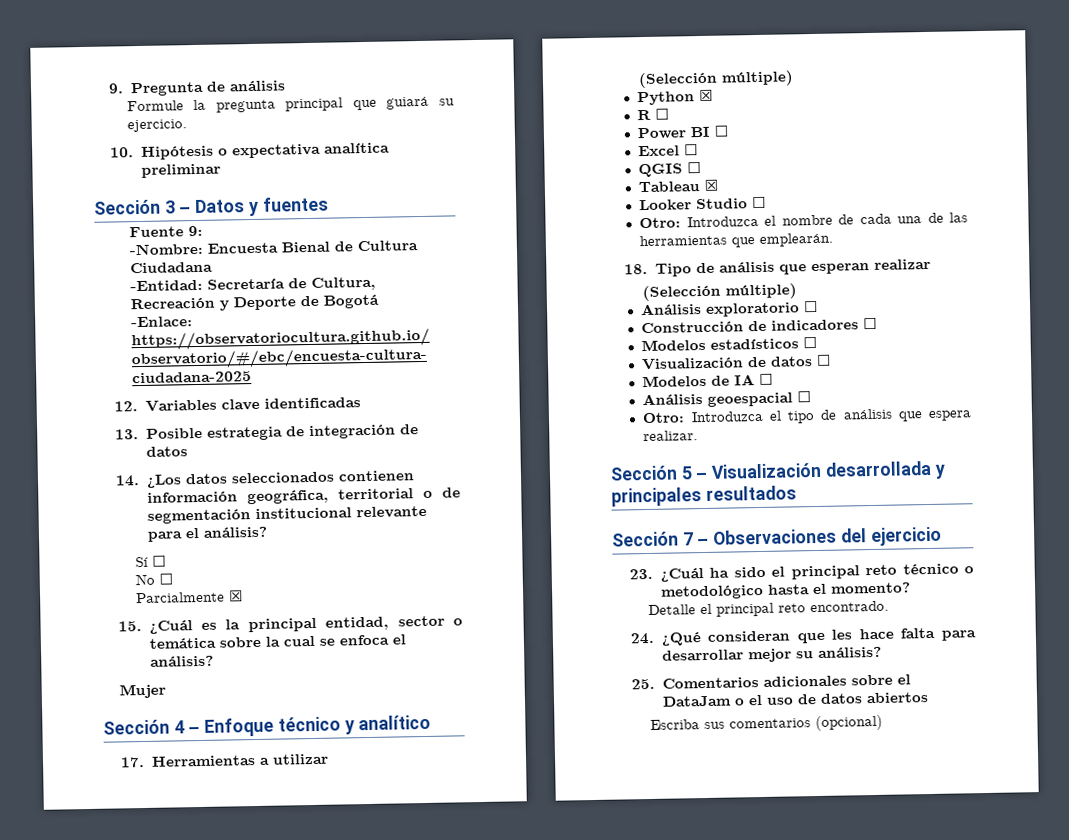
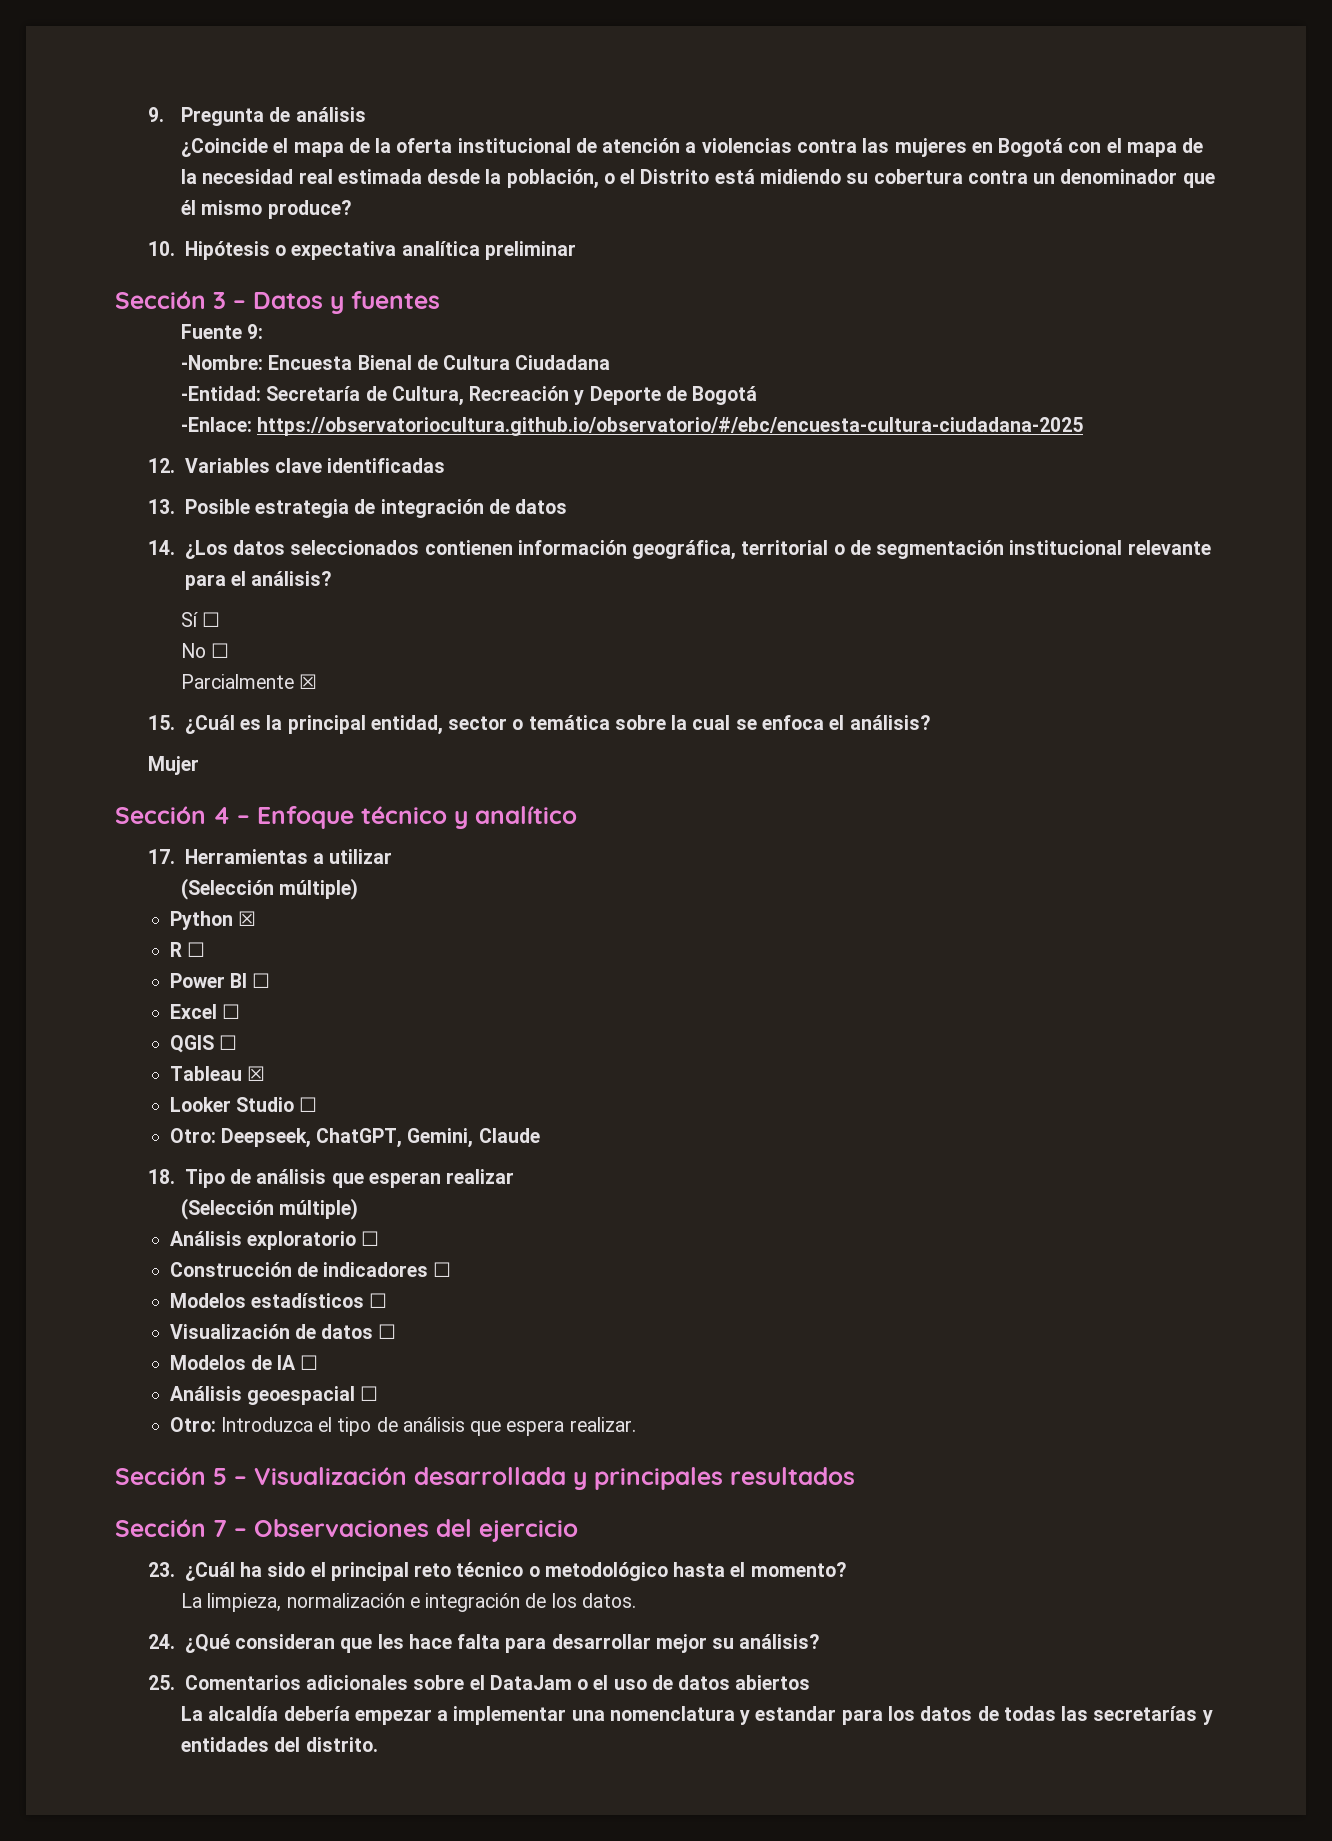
- Formule la pregunta principal que guiará su ejercicio.
+ ¿Coincide el mapa de la oferta institucional de atención a violencias contra las mujeres en Bogotá con el mapa de la necesidad real estimada desde la población, o el Distrito está midiendo su cobertura contra un denominador que él mismo produce?
- Otro: Introduzca el nombre de cada una de las herramientas que emplearán.
+ Otro: Deepseek, ChatGPT, Gemini, Claude
- Detalle el principal reto encontrado.
+ La limpieza, normalización e integración de los datos.
- Escriba sus comentarios (opcional)
+ La alcaldía debería empezar a implementar una nomenclatura y estandar para los datos de todas las secretarías y entidades del distrito.

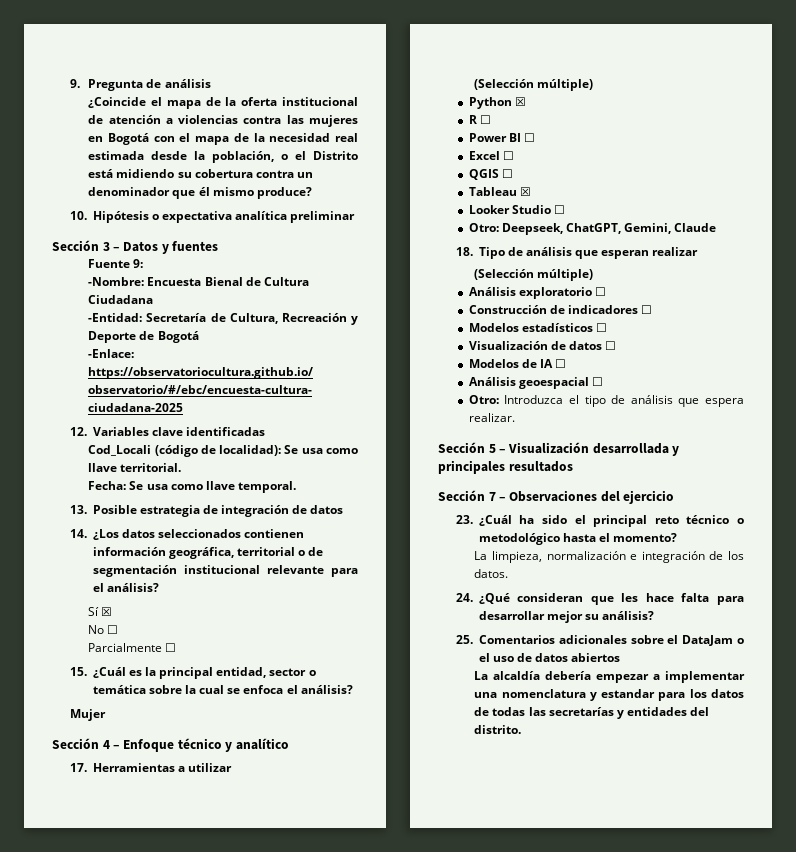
+ Cod_Locali (código de localidad): Se usa como llave territorial.
+ Fecha: Se usa como llave temporal.
- Sí ☐
+ Sí ☒
- Parcialmente ☒
+ Parcialmente ☐

